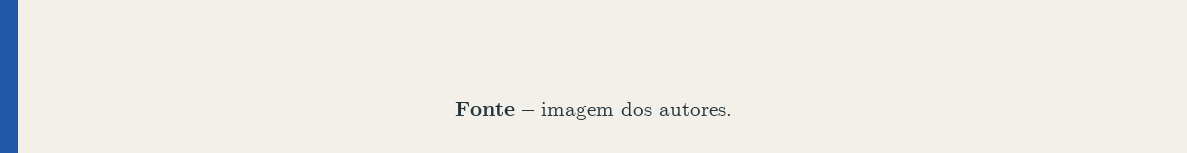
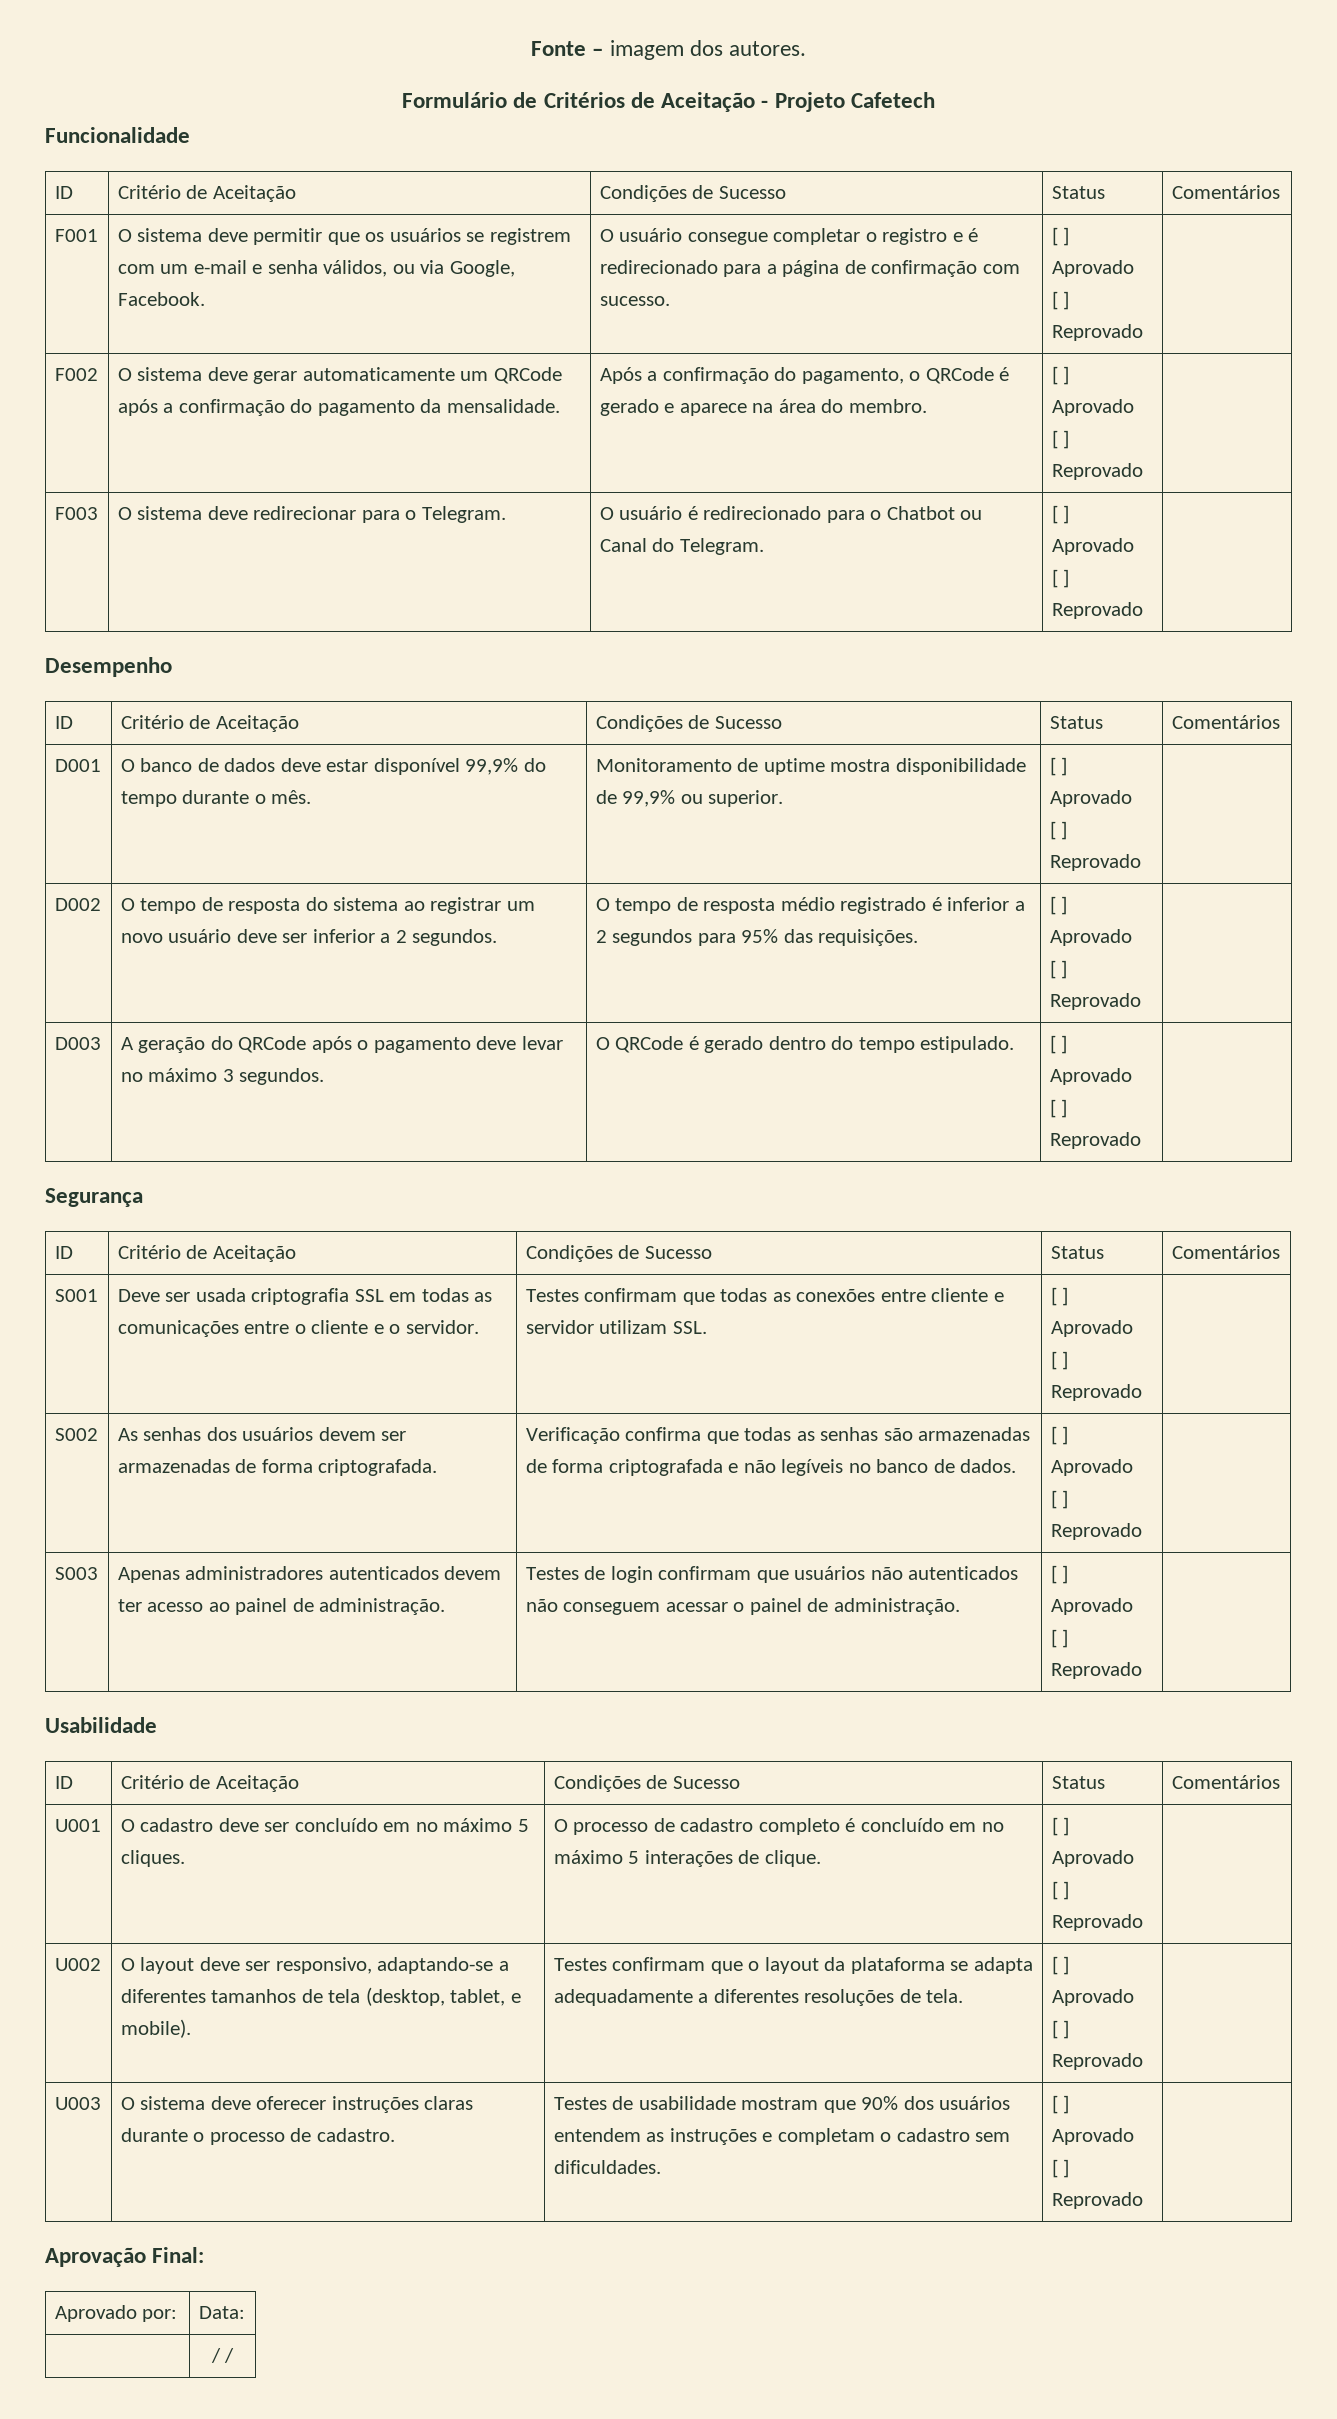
+ Formulário de Critérios de Aceitação - Projeto Cafetech
+ Funcionalidade
+ ID | Critério de Aceitação | Condições de Sucesso | Status | Comentários
+ F001 | O sistema deve permitir que os usuários se registrem com um e-mail e senha válidos, ou via Google, Facebook. | O usuário consegue completar o registro e é redirecionado para a página de confirmação com sucesso. | [ ] Aprovado
+ [ ] Reprovado |
+ F002 | O sistema deve gerar automaticamente um QRCode após a confirmação do pagamento da mensalidade. | Após a confirmação do pagamento, o QRCode é gerado e aparece na área do membro. | [ ] Aprovado
+ [ ] Reprovado |
+ F003 | O sistema deve redirecionar para o Telegram. | O usuário é redirecionado para o Chatbot ou Canal do Telegram. | [ ] Aprovado
+ [ ] Reprovado |
+ Desempenho
+ ID | Critério de Aceitação | Condições de Sucesso | Status | Comentários
+ D001 | O banco de dados deve estar disponível 99,9% do tempo durante o mês. | Monitoramento de uptime mostra disponibilidade de 99,9% ou superior. | [ ] Aprovado
+ [ ] Reprovado |
+ D002 | O tempo de resposta do sistema ao registrar um novo usuário deve ser inferior a 2 segundos. | O tempo de resposta médio registrado é inferior a 2 segundos para 95% das requisições. | [ ] Aprovado
+ [ ] Reprovado |
+ D003 | A geração do QRCode após o pagamento deve levar no máximo 3 segundos. | O QRCode é gerado dentro do tempo estipulado. | [ ] Aprovado
+ [ ] Reprovado |
+ Segurança
+ ID | Critério de Aceitação | Condições de Sucesso | Status | Comentários
+ S001 | Deve ser usada criptografia SSL em todas as comunicações entre o cliente e o servidor. | Testes confirmam que todas as conexões entre cliente e servidor utilizam SSL. | [ ] Aprovado
+ [ ] Reprovado |
+ S002 | As senhas dos usuários devem ser armazenadas de forma criptografada. | Verificação confirma que todas as senhas são armazenadas de forma criptografada e não legíveis no banco de dados. | [ ] Aprovado
+ [ ] Reprovado |
+ S003 | Apenas administradores autenticados devem ter acesso ao painel de administração. | Testes de login confirmam que usuários não autenticados não conseguem acessar o painel de administração. | [ ] Aprovado
+ [ ] Reprovado |
+ Usabilidade
+ ID | Critério de Aceitação | Condições de Sucesso | Status | Comentários
+ U001 | O cadastro deve ser concluído em no máximo 5 cliques. | O processo de cadastro completo é concluído em no máximo 5 interações de clique. | [ ] Aprovado
+ [ ] Reprovado |
+ U002 | O layout deve ser responsivo, adaptando-se a diferentes tamanhos de tela (desktop, tablet, e mobile). | Testes confirmam que o layout da plataforma se adapta adequadamente a diferentes resoluções de tela. | [ ] Aprovado
+ [ ] Reprovado |
+ U003 | O sistema deve oferecer instruções claras durante o processo de cadastro. | Testes de usabilidade mostram que 90% dos usuários entendem as instruções e completam o cadastro sem dificuldades. | [ ] Aprovado
+ [ ] Reprovado |
+ Aprovação Final:
+ Aprovado por: | Data:
+ | / /

